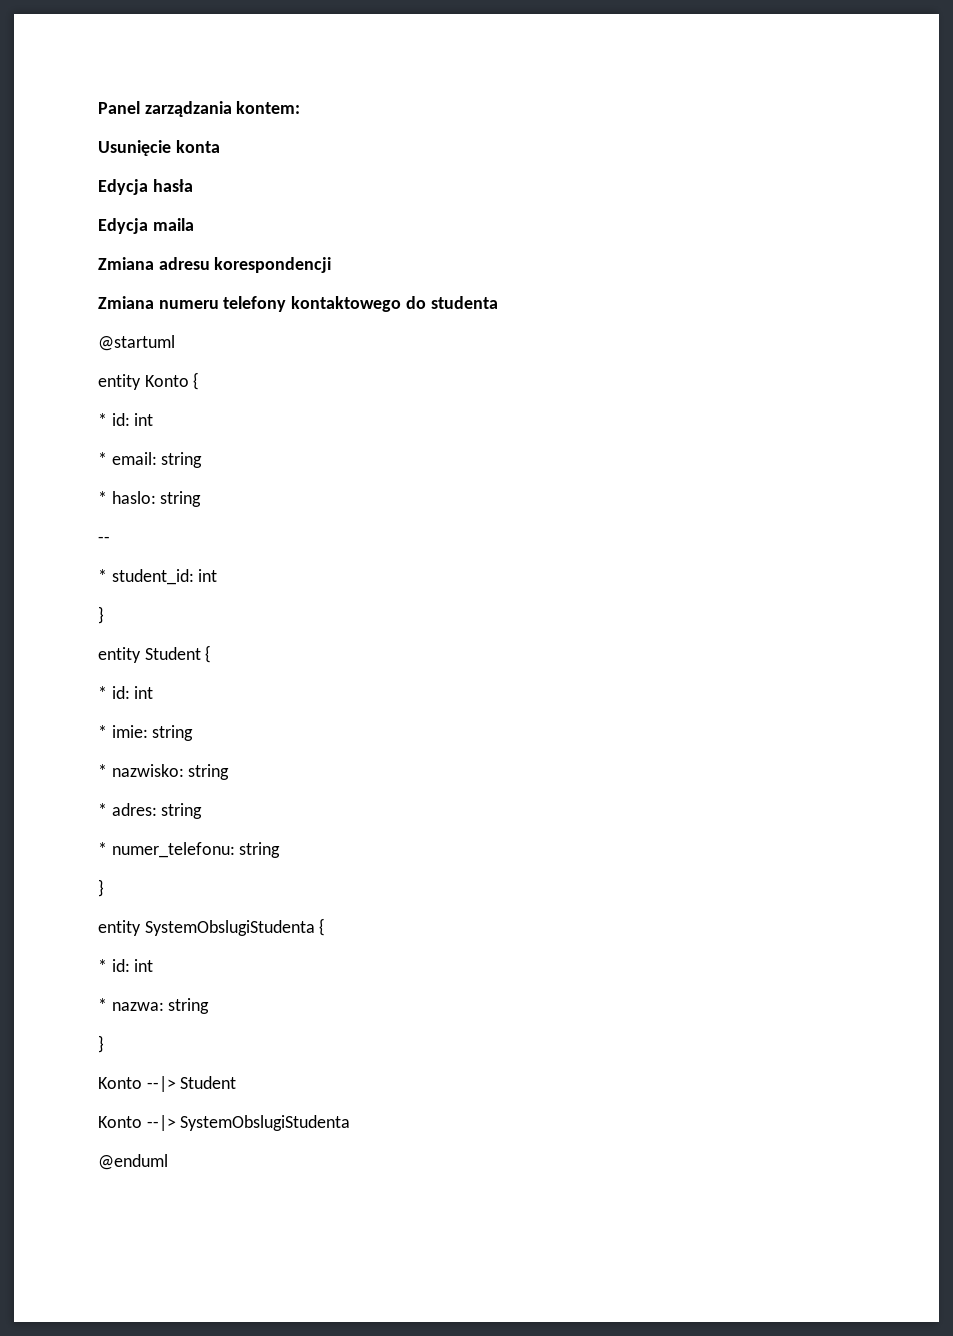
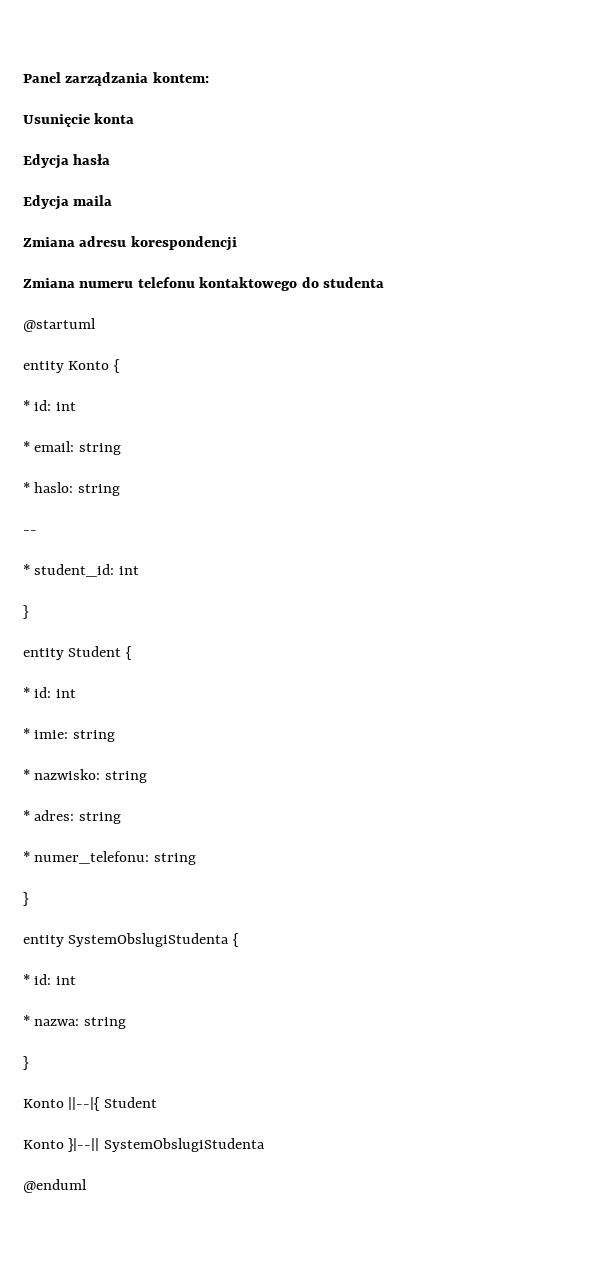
- Zmiana numeru telefony kontaktowego do studenta
+ Zmiana numeru telefonu kontaktowego do studenta
- Konto --|> Student
+ Konto ||--|{ Student
- Konto --|> SystemObslugiStudenta
+ Konto }|--|| SystemObslugiStudenta

